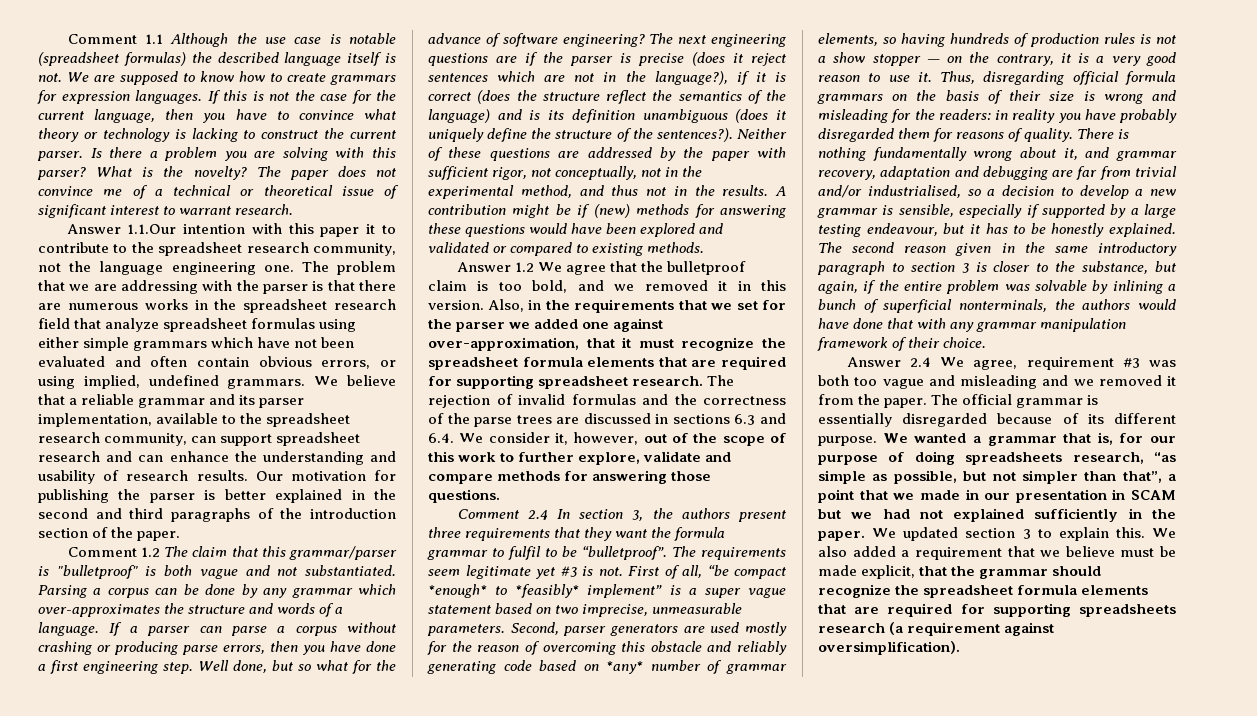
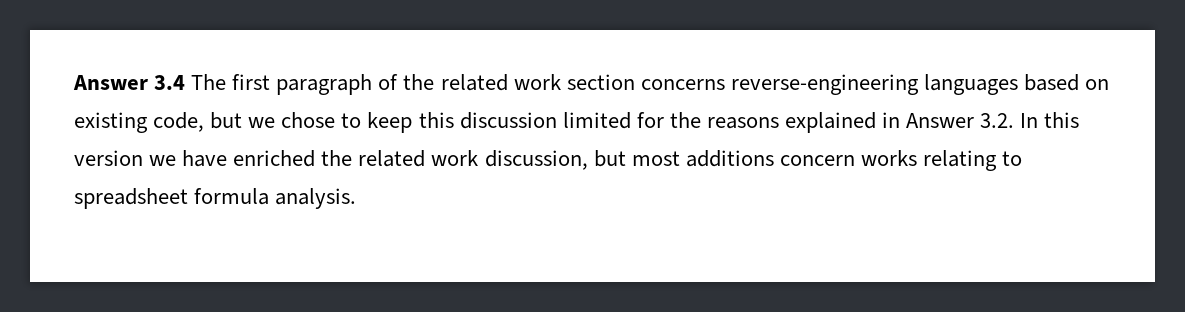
- Comment 1.1 Although the use case is notable (spreadsheet formulas) the described language itself is not. We are supposed to know how to create grammars for expression languages. If this is not the case for the current language, then you have to convince what theory or technology is lacking to construct the current parser. Is there a problem you are solving with this parser? What is the novelty? The paper does not convince me of a technical or theoretical issue of significant interest to warrant research.
- Answer 1.1.Our intention with this paper it to contribute to the spreadsheet research community, not the language engineering one. The problem that we are addressing with the parser is that there are numerous works in the spreadsheet research field that analyze spreadsheet formulas using either simple grammars which have not been evaluated and often contain obvious errors, or using implied, undefined grammars. We believe that a reliable grammar and its parser implementation, available to the spreadsheet research community, can support spreadsheet research and can enhance the understanding and usability of research results. Our motivation for publishing the parser is better explained in the second and third paragraphs of the introduction section of the paper.
- Comment 1.2 The claim that this grammar/parser is "bulletproof" is both vague and not substantiated. Parsing a corpus can be done by any grammar which over-approximates the structure and words of a language. If a parser can parse a corpus without crashing or producing parse errors, then you have done a first engineering step. Well done, but so what for the advance of software engineering? The next engineering questions are if the parser is precise (does it reject sentences which are not in the language?), if it is correct (does the structure reflect the semantics of the language) and is its definition unambiguous (does it uniquely define the structure of the sentences?). Neither of these questions are addressed by the paper with sufficient rigor, not conceptually, not in the experimental method, and thus not in the results. A contribution might be if (new) methods for answering these questions would have been explored and validated or compared to existing methods.
- Answer 1.2 We agree that the bulletproof claim is too bold, and we removed it in this version. Also, in the requirements that we set for the parser we added one against over-approximation, that it must recognize the spreadsheet formula elements that are required for supporting spreadsheet research. The rejection of invalid formulas and the correctness of the parse trees are discussed in sections 6.3 and 6.4. We consider it, however, out of the scope of this work to further explore, validate and compare methods for answering those questions.
- Comment 2.4 In section 3, the authors present three requirements that they want the formula grammar to fulfil to be “bulletproof”. The requirements seem legitimate yet #3 is not. First of all, “be compact *enough* to *feasibly* implement” is a super vague statement based on two imprecise, unmeasurable parameters. Second, parser generators are used mostly for the reason of overcoming this obstacle and reliably generating code based on *any* number of grammar elements, so having hundreds of production rules is not a show stopper — on the contrary, it is a very good reason to use it. Thus, disregarding official formula grammars on the basis of their size is wrong and misleading for the readers: in reality you have probably disregarded them for reasons of quality. There is nothing fundamentally wrong about it, and grammar recovery, adaptation and debugging are far from trivial and/or industrialised, so a decision to develop a new grammar is sensible, especially if supported by a large testing endeavour, but it has to be honestly explained. The second reason given in the same introductory paragraph to section 3 is closer to the substance, but again, if the entire problem was solvable by inlining a bunch of superficial nonterminals, the authors would have done that with any grammar manipulation framework of their choice.
- Answer 2.4 We agree, requirement #3 was both too vague and misleading and we removed it from the paper. The official grammar is essentially disregarded because of its different purpose. We wanted a grammar that is, for our purpose of doing spreadsheets research, “as simple as possible, but not simpler than that”, a point that we made in our presentation in SCAM but we had not explained sufficiently in the paper. We updated section 3 to explain this. We also added a requirement that we believe must be made explicit, that the grammar should recognize the spreadsheet formula elements that are required for supporting spreadsheets research (a requirement against oversimplification).
+ Answer 3.4 The first paragraph of the related work section concerns reverse-engineering languages based on existing code, but we chose to keep this discussion limited for the reasons explained in Answer 3.2. In this version we have enriched the related work discussion, but most additions concern works relating to spreadsheet formula analysis.

